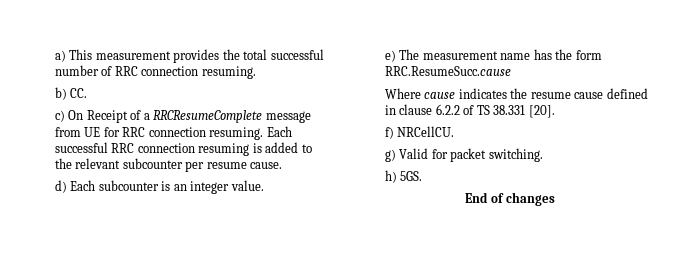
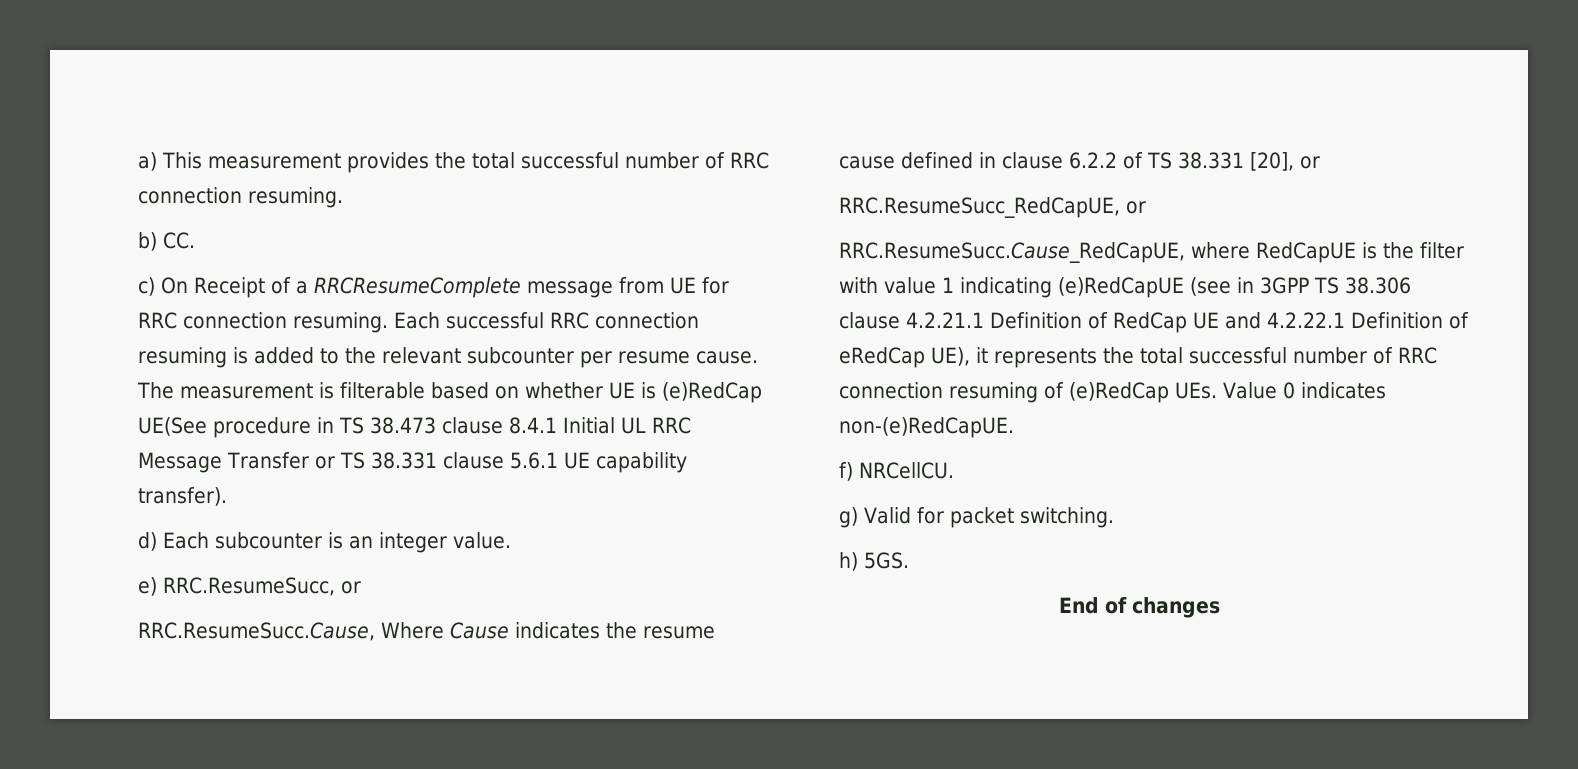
+ The measurement is filterable based on whether UE is (e)RedCap UE(See procedure in TS 38.473 clause 8.4.1 Initial UL RRC Message Transfer or TS 38.331 clause 5.6.1 UE capability transfer).
- e) The measurement name has the form RRC.ResumeSucc.cause
- Where cause indicates the resume cause defined in clause 6.2.2 of TS 38.331 [20].
+ e) RRC.ResumeSucc, or
+ RRC.ResumeSucc.Cause, Where Cause indicates the resume cause defined in clause 6.2.2 of TS 38.331 [20], or
+ RRC.ResumeSucc_RedCapUE, or
+ RRC.ResumeSucc.Cause_RedCapUE, where RedCapUE is the filter with value 1 indicating (e)RedCapUE (see in 3GPP TS 38.306 clause 4.2.21.1 Definition of RedCap UE and 4.2.22.1 Definition of eRedCap UE), it represents the total successful number of RRC connection resuming of (e)RedCap UEs. Value 0 indicates non-(e)RedCapUE.

